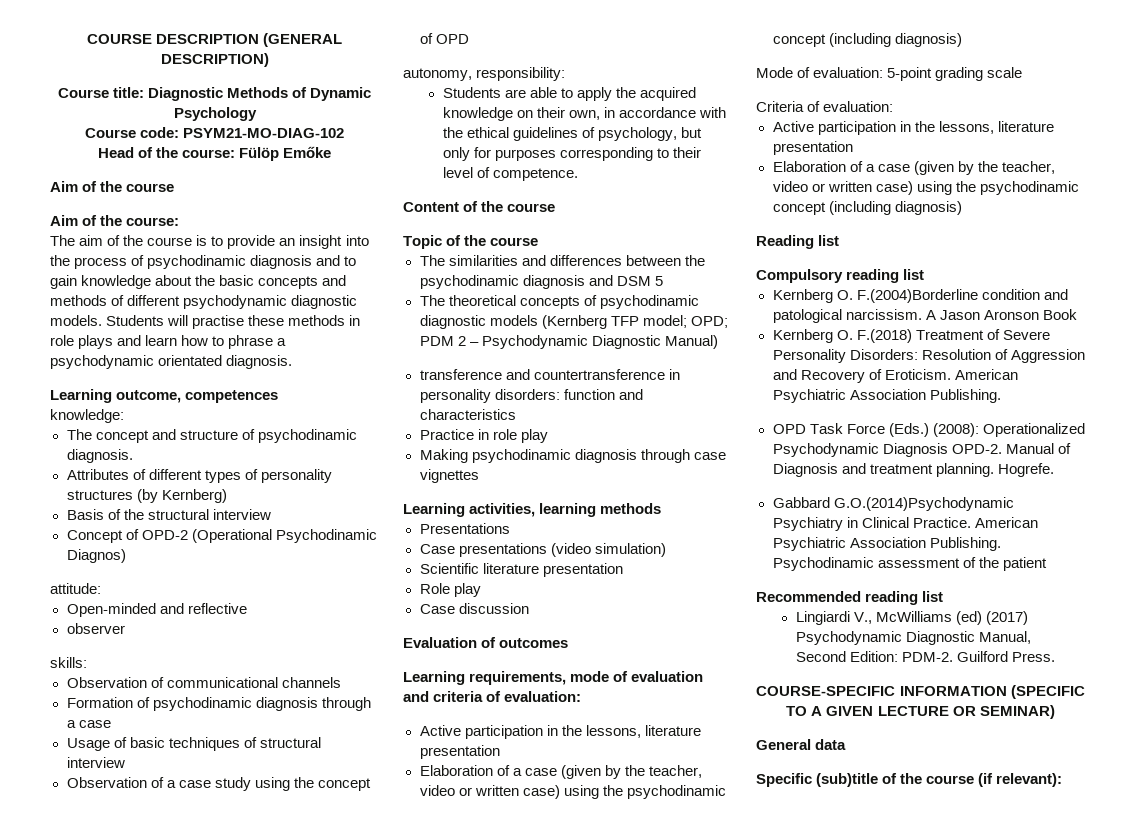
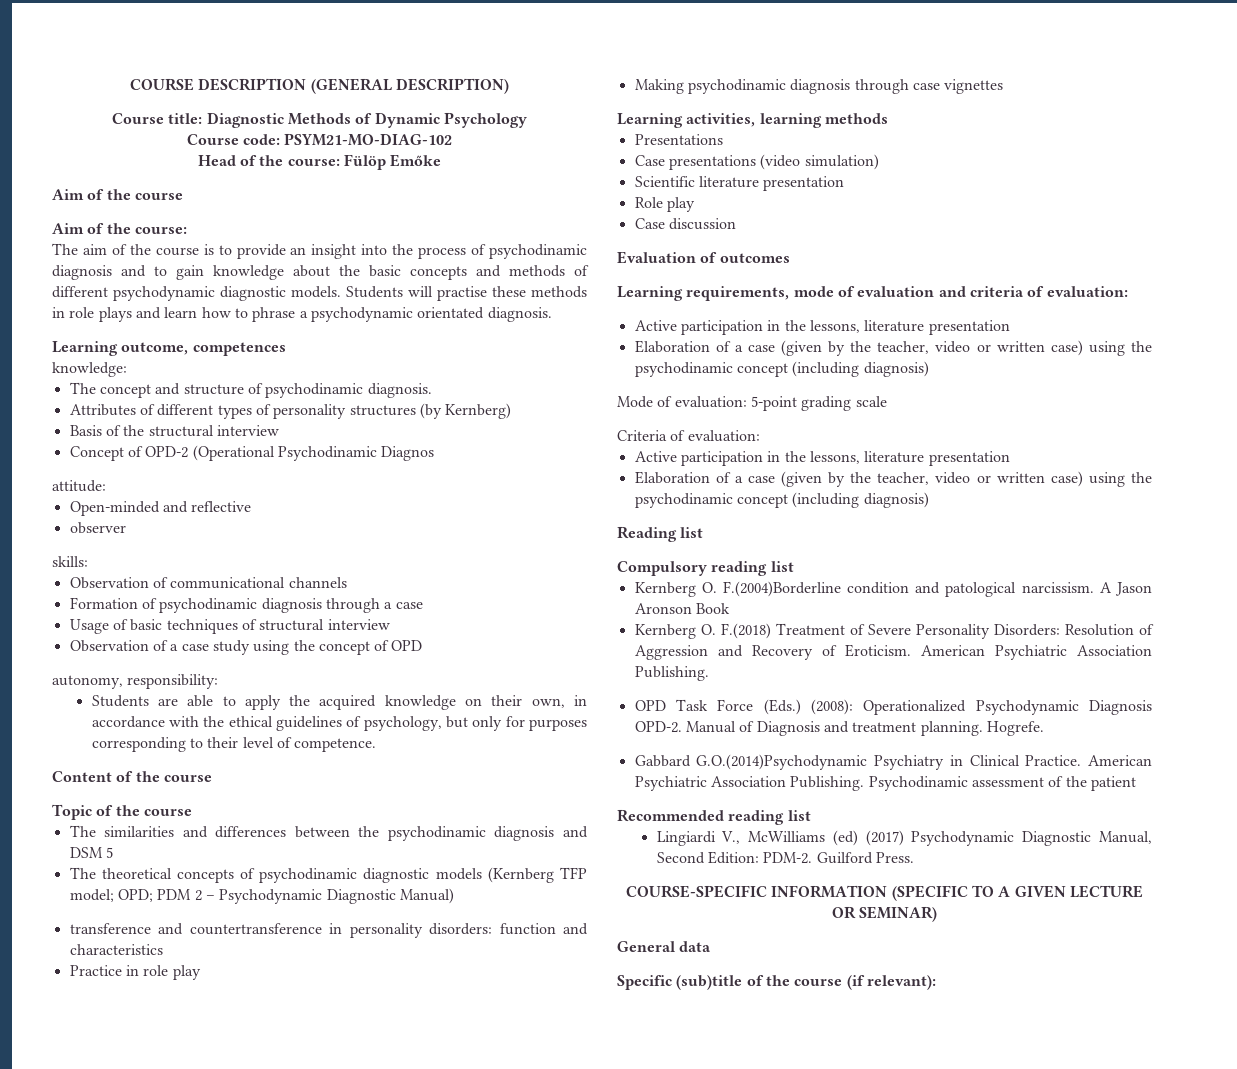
- Concept of OPD-2 (Operational Psychodinamic Diagnos)
+ Concept of OPD-2 (Operational Psychodinamic Diagnos

